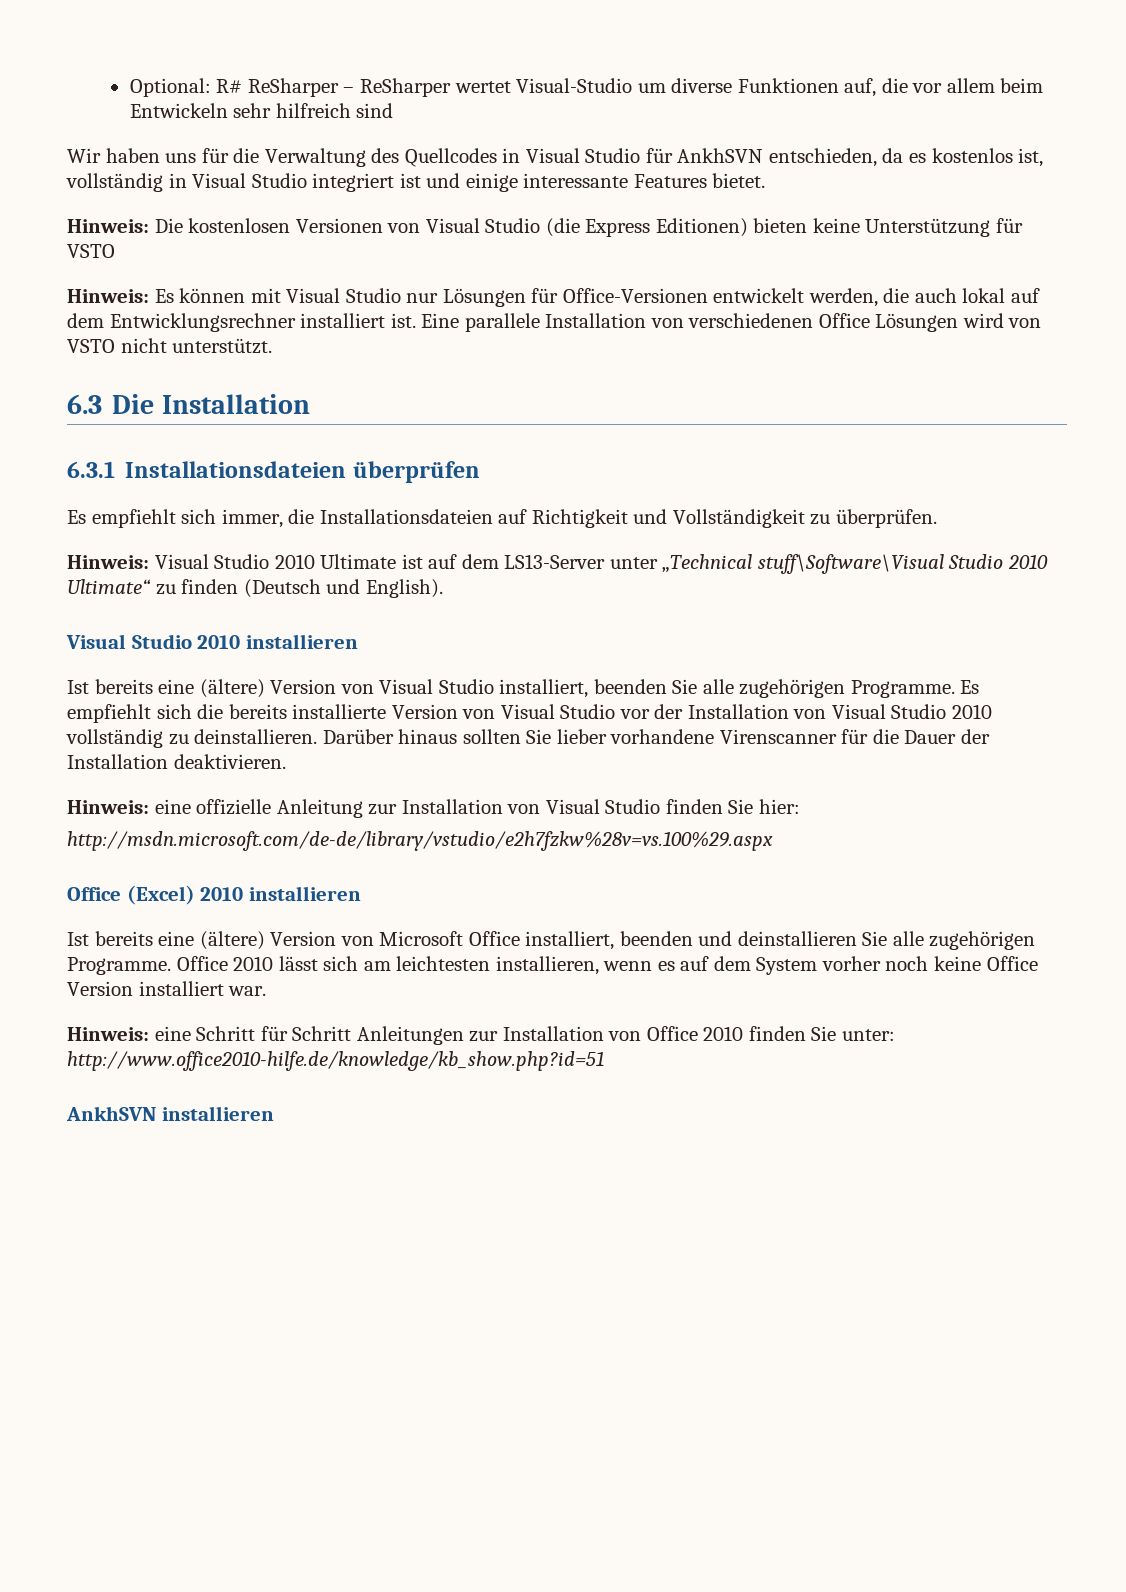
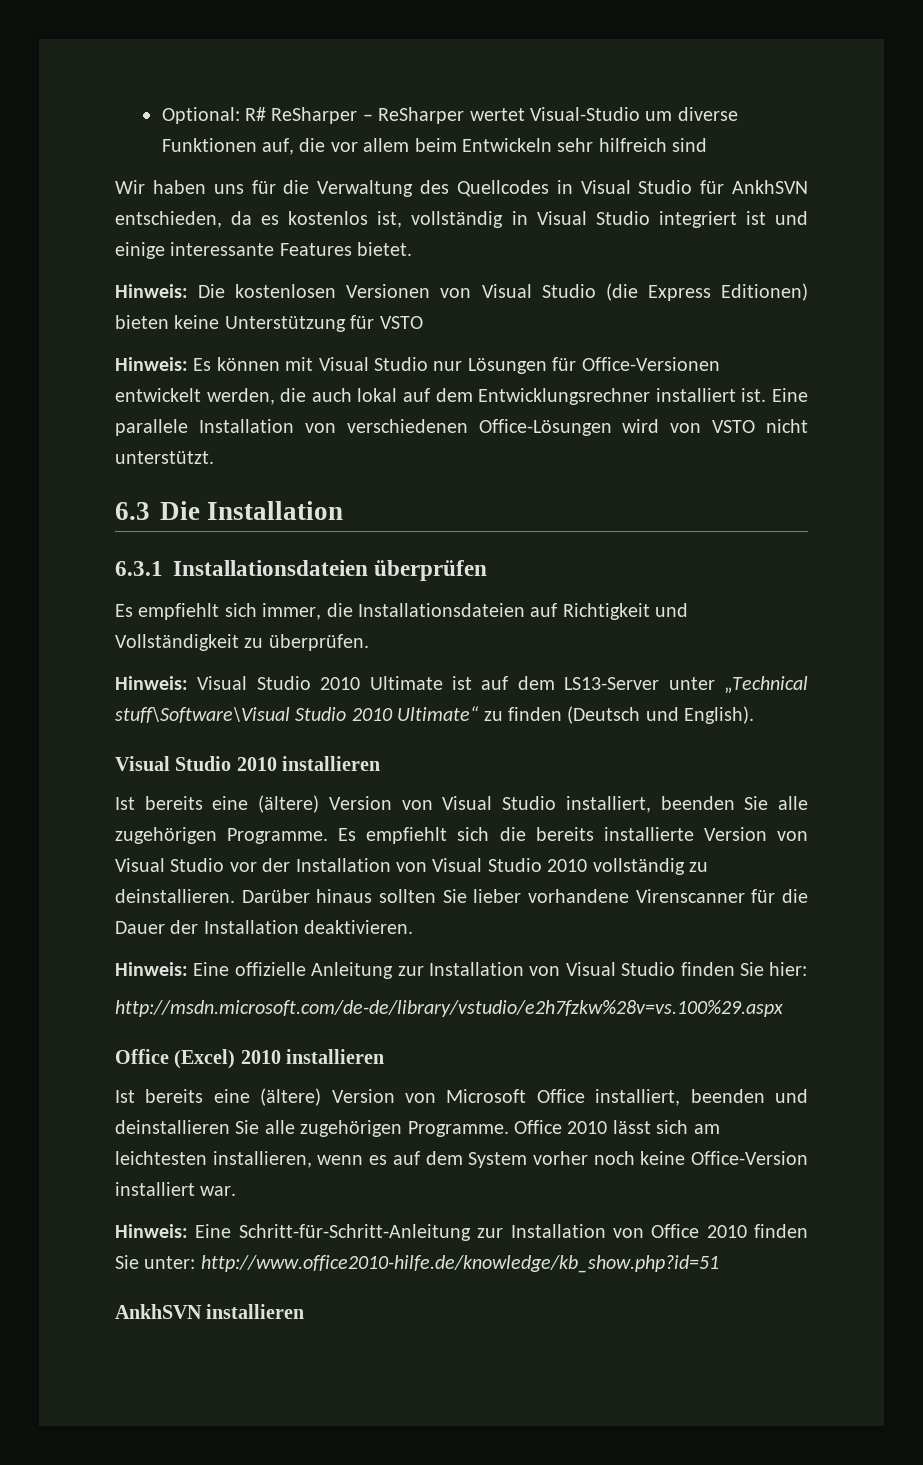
- Eine parallele Installation von verschiedenen Office Lösungen wird von VSTO nicht unterstützt.
+ Eine parallele Installation von verschiedenen Office-Lösungen wird von VSTO nicht unterstützt.
- Hinweis: eine offizielle Anleitung zur Installation von Visual Studio finden Sie hier:
+ Hinweis: Eine offizielle Anleitung zur Installation von Visual Studio finden Sie hier:
- Office 2010 lässt sich am leichtesten installieren, wenn es auf dem System vorher noch keine Office Version installiert war.
+ Office 2010 lässt sich am leichtesten installieren, wenn es auf dem System vorher noch keine Office-Version installiert war.
- Hinweis: eine Schritt für Schritt Anleitungen zur Installation von Office 2010 finden Sie unter: http://www.office2010-hilfe.de/knowledge/kb_show.php?id=51
+ Hinweis: Eine Schritt-für-Schritt-Anleitung zur Installation von Office 2010 finden Sie unter: http://www.office2010-hilfe.de/knowledge/kb_show.php?id=51

